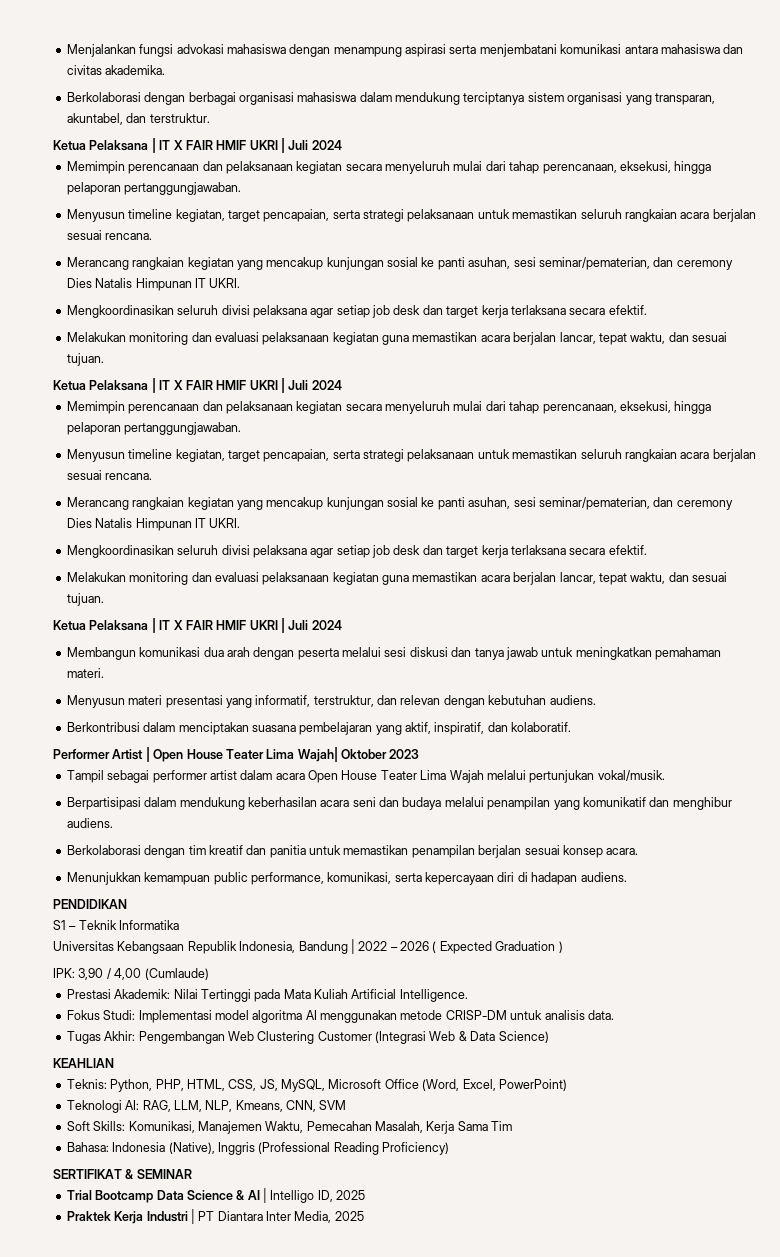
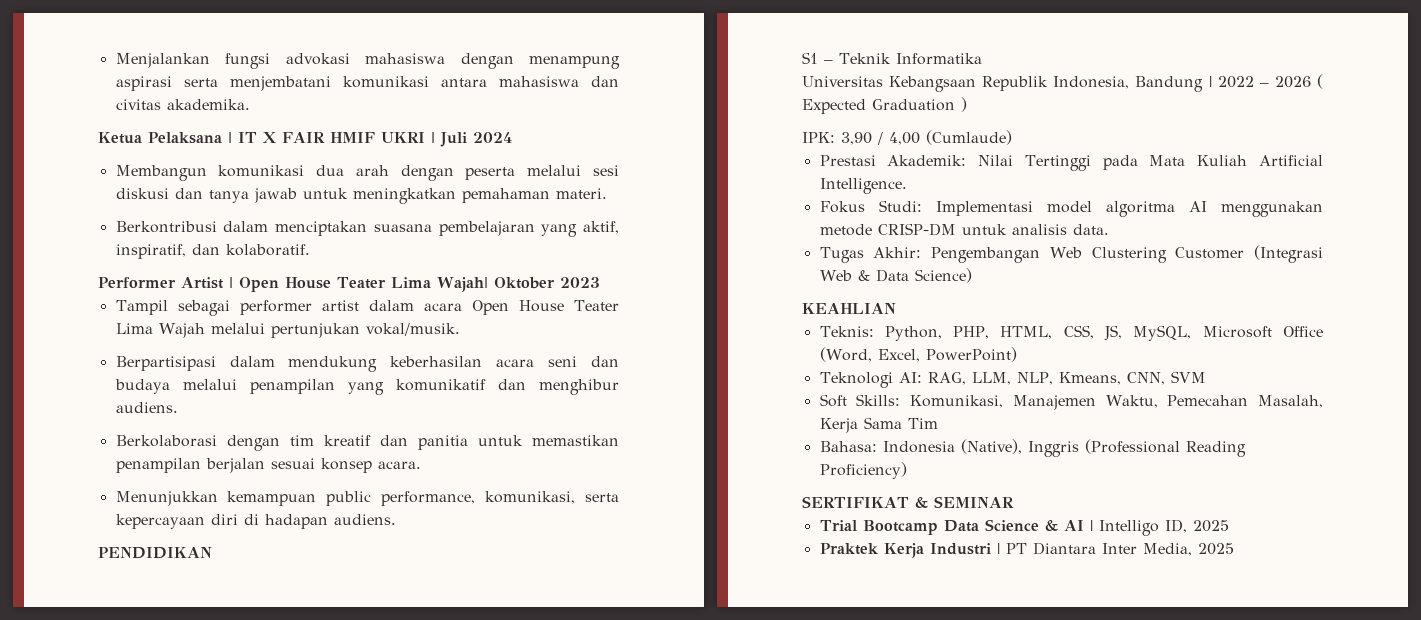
- Berkolaborasi dengan berbagai organisasi mahasiswa dalam mendukung terciptanya sistem organisasi yang transparan, akuntabel, dan terstruktur.
- Ketua Pelaksana | IT X FAIR HMIF UKRI | Juli 2024
- Memimpin perencanaan dan pelaksanaan kegiatan secara menyeluruh mulai dari tahap perencanaan, eksekusi, hingga pelaporan pertanggungjawaban.
- Menyusun timeline kegiatan, target pencapaian, serta strategi pelaksanaan untuk memastikan seluruh rangkaian acara berjalan sesuai rencana.
- Merancang rangkaian kegiatan yang mencakup kunjungan sosial ke panti asuhan, sesi seminar/pematerian, dan ceremony Dies Natalis Himpunan IT UKRI.
- Mengkoordinasikan seluruh divisi pelaksana agar setiap job desk dan target kerja terlaksana secara efektif.
- Melakukan monitoring dan evaluasi pelaksanaan kegiatan guna memastikan acara berjalan lancar, tepat waktu, dan sesuai tujuan.
- Ketua Pelaksana | IT X FAIR HMIF UKRI | Juli 2024
- Memimpin perencanaan dan pelaksanaan kegiatan secara menyeluruh mulai dari tahap perencanaan, eksekusi, hingga pelaporan pertanggungjawaban.
- Menyusun timeline kegiatan, target pencapaian, serta strategi pelaksanaan untuk memastikan seluruh rangkaian acara berjalan sesuai rencana.
- Merancang rangkaian kegiatan yang mencakup kunjungan sosial ke panti asuhan, sesi seminar/pematerian, dan ceremony Dies Natalis Himpunan IT UKRI.
- Mengkoordinasikan seluruh divisi pelaksana agar setiap job desk dan target kerja terlaksana secara efektif.
- Melakukan monitoring dan evaluasi pelaksanaan kegiatan guna memastikan acara berjalan lancar, tepat waktu, dan sesuai tujuan.
- Menyusun materi presentasi yang informatif, terstruktur, dan relevan dengan kebutuhan audiens.

